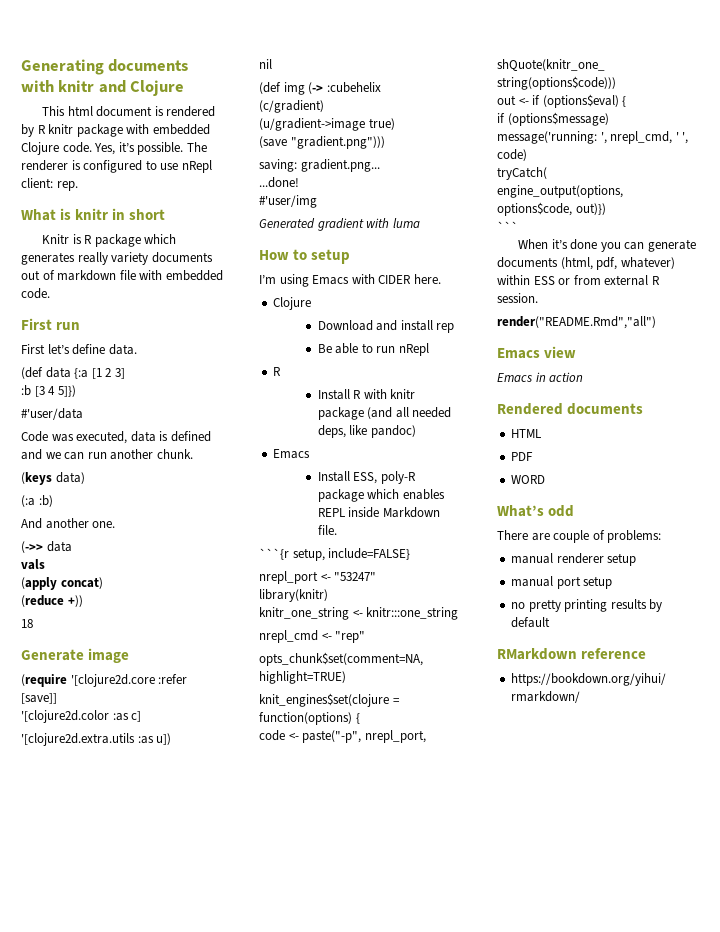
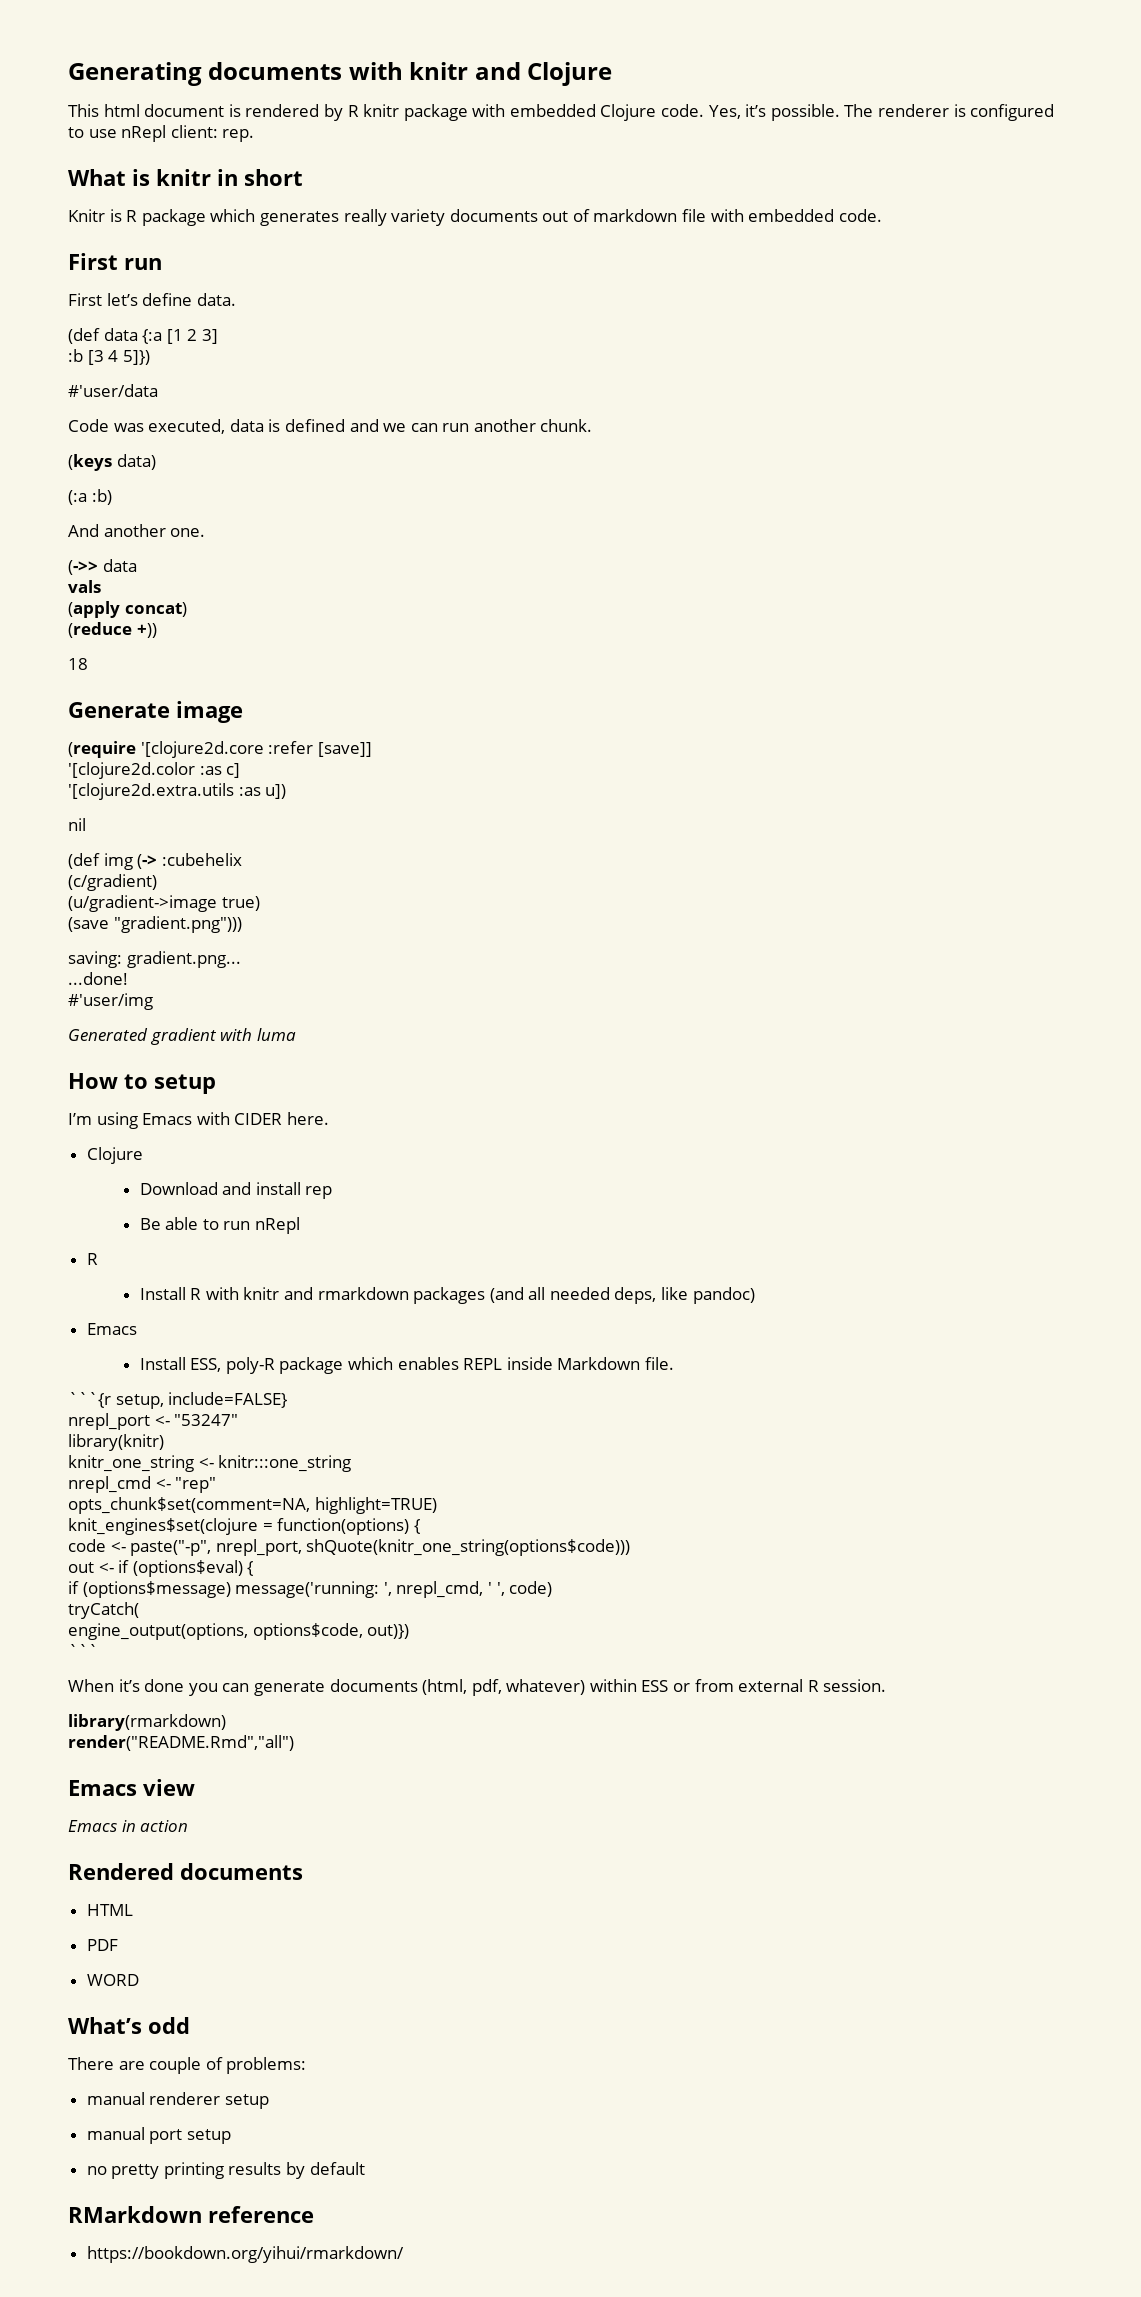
- Install R with knitr package (and all needed deps, like pandoc)
+ Install R with knitr and rmarkdown packages (and all needed deps, like pandoc)
+ library(rmarkdown)

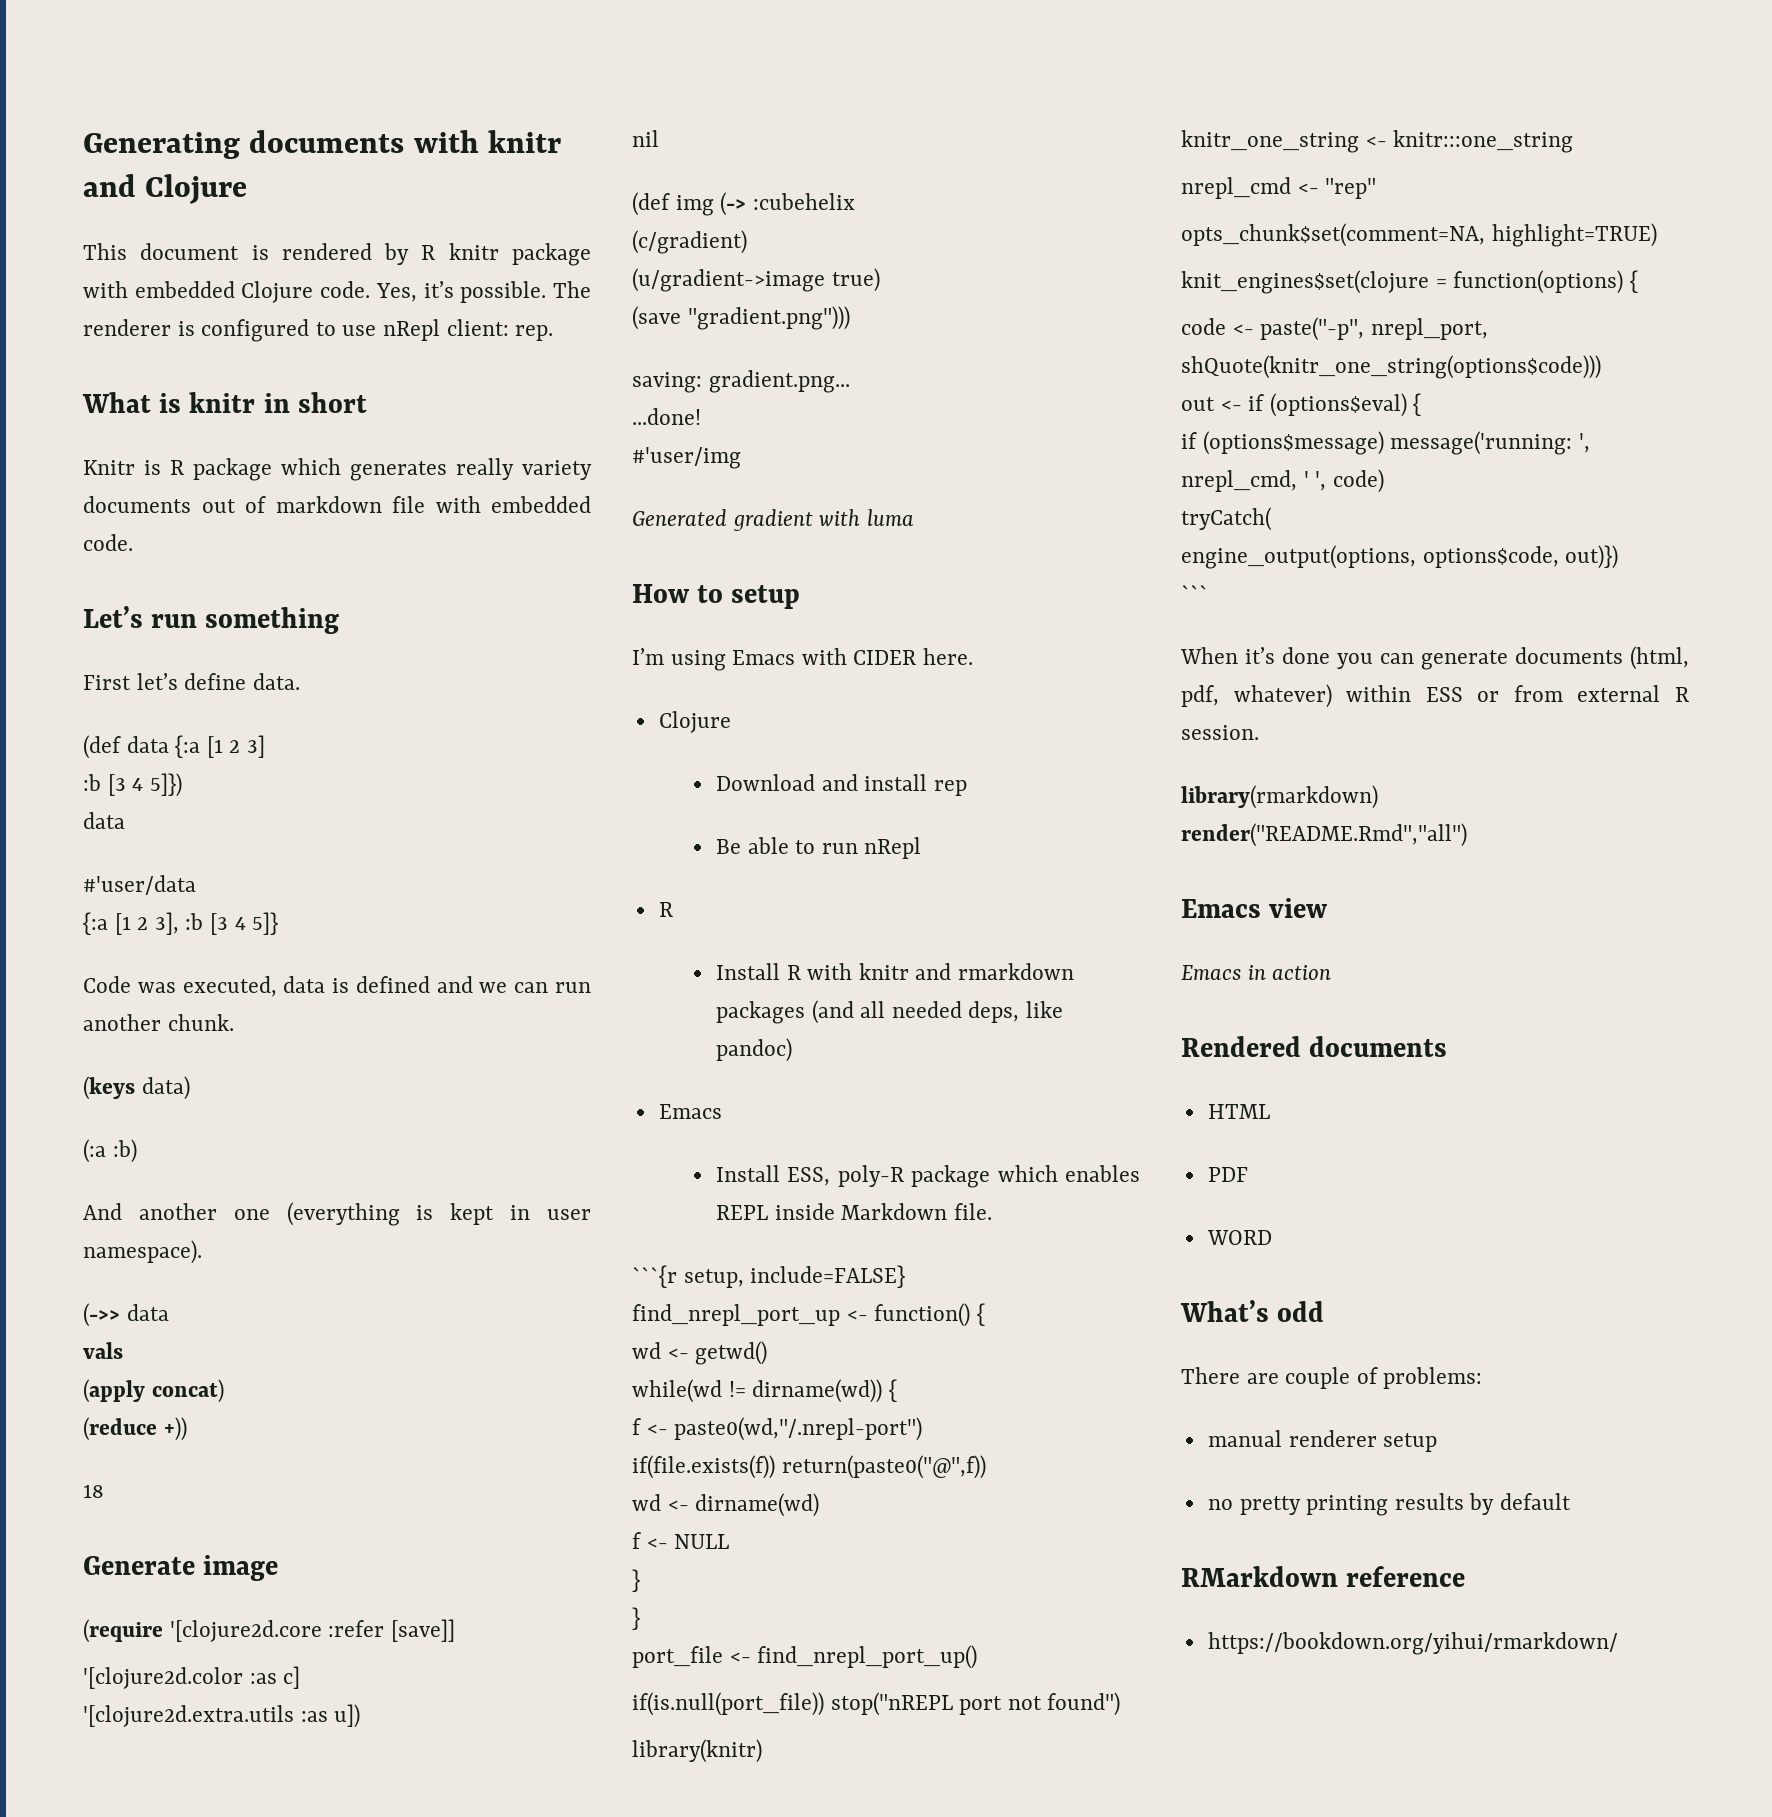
- This html document is rendered by R knitr package with embedded Clojure code.
+ This document is rendered by R knitr package with embedded Clojure code.
- First run
+ Let’s run something
  :b [3 4 5]})
+ data
+ {:a [1 2 3], :b [3 4 5]}
- And another one.
+ And another one (everything is kept in user namespace).
- nrepl_port <- "53247"
+ find_nrepl_port_up <- function() {
+ wd <- getwd()
+ while(wd != dirname(wd)) {
+ f <- paste0(wd,"/.nrepl-port")
+ if(file.exists(f)) return(paste0("@",f))
+ wd <- dirname(wd)
+ f <- NULL
+ }
+ }
+ port_file <- find_nrepl_port_up()
+ if(is.null(port_file)) stop("nREPL port not found")
- manual port setup

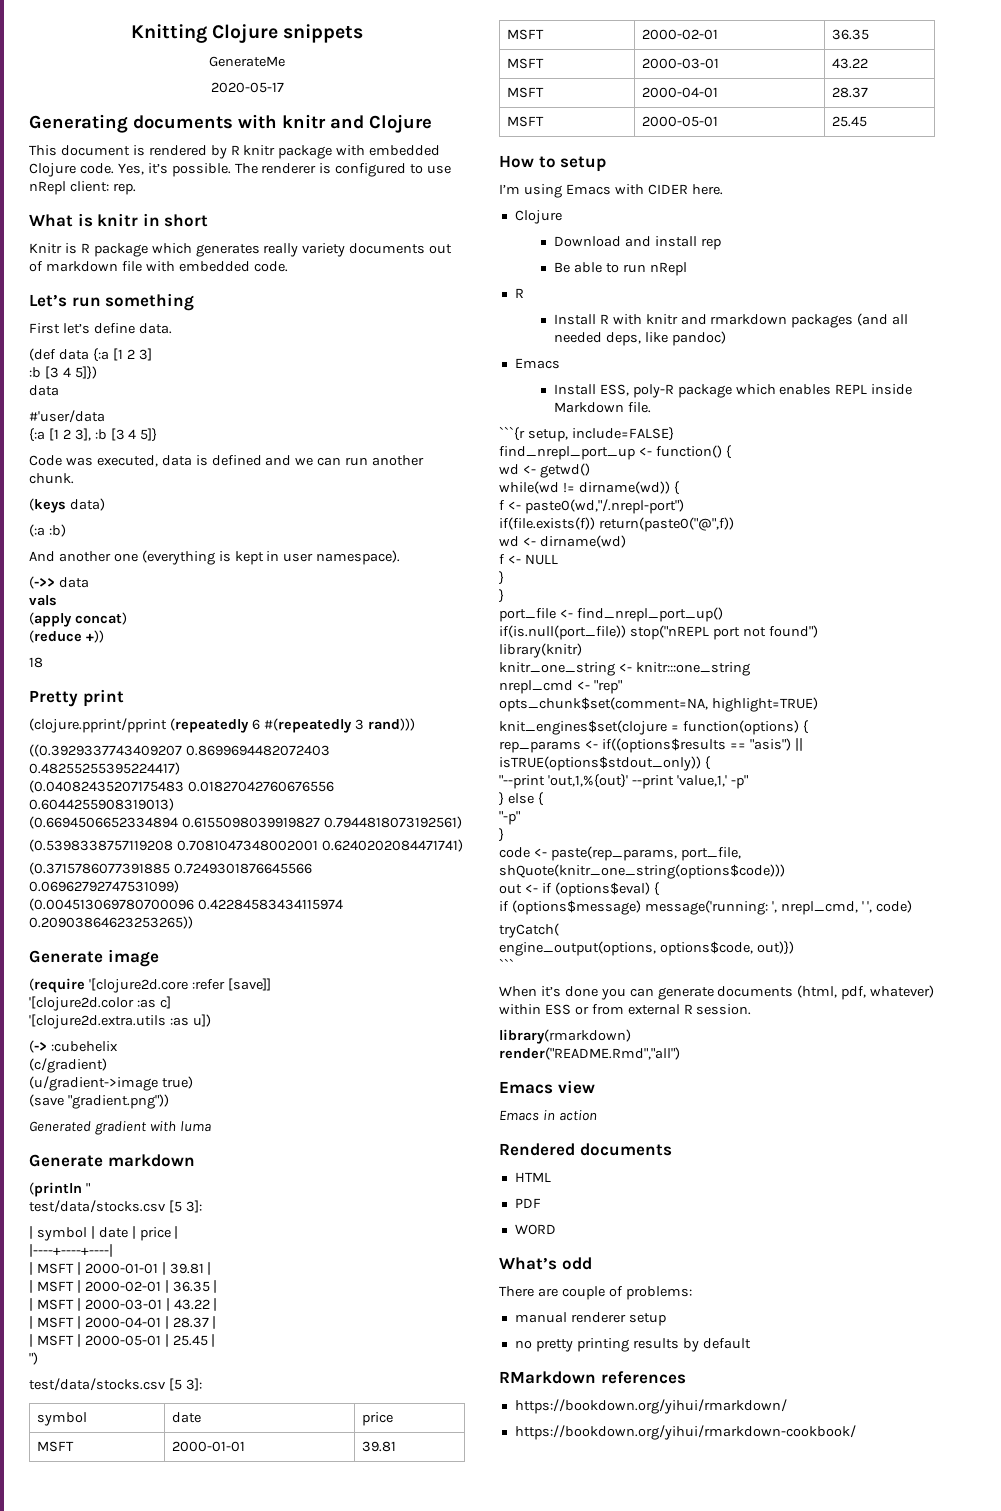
+ Knitting Clojure snippets
+ GenerateMe
+ 2020-05-17
+ Pretty print
+ (clojure.pprint/pprint (repeatedly 6 #(repeatedly 3 rand)))
+ ((0.3929337743409207 0.8699694482072403 0.48255255395224417)
+ (0.04082435207175483 0.01827042760676556 0.6044255908319013)
+ (0.6694506652334894 0.6155098039919827 0.7944818073192561)
+ (0.5398338757119208 0.7081047348002001 0.6240202084471741)
+ (0.3715786077391885 0.7249301876645566 0.06962792747531099)
+ (0.004513069780700096 0.42284583434115974 0.20903864623253265))
- nil
- (def img (-> :cubehelix
+ (-> :cubehelix
- (save "gradient.png")))
- saving: gradient.png...
- ...done!
- #'user/img
+ (save "gradient.png"))
+ Generate markdown
+ (println "
+ test/data/stocks.csv [5 3]:
+ | symbol | date | price |
+ |----+----+----|
+ | MSFT | 2000-01-01 | 39.81 |
+ | MSFT | 2000-02-01 | 36.35 |
+ | MSFT | 2000-03-01 | 43.22 |
+ | MSFT | 2000-04-01 | 28.37 |
+ | MSFT | 2000-05-01 | 25.45 |
+ ")
+ test/data/stocks.csv [5 3]:
+ symbol | date | price
+ MSFT | 2000-01-01 | 39.81
+ MSFT | 2000-02-01 | 36.35
+ MSFT | 2000-03-01 | 43.22
+ MSFT | 2000-04-01 | 28.37
+ MSFT | 2000-05-01 | 25.45
+ rep_params <- if((options$results == "asis") || isTRUE(options$stdout_only)) {
+ "--print 'out,1,%{out}' --print 'value,1,' -p"
+ } else {
+ "-p"
+ }
- code <- paste("-p", nrepl_port, shQuote(knitr_one_string(options$code)))
+ code <- paste(rep_params, port_file, shQuote(knitr_one_string(options$code)))
- RMarkdown reference
+ RMarkdown references
+ https://bookdown.org/yihui/rmarkdown-cookbook/

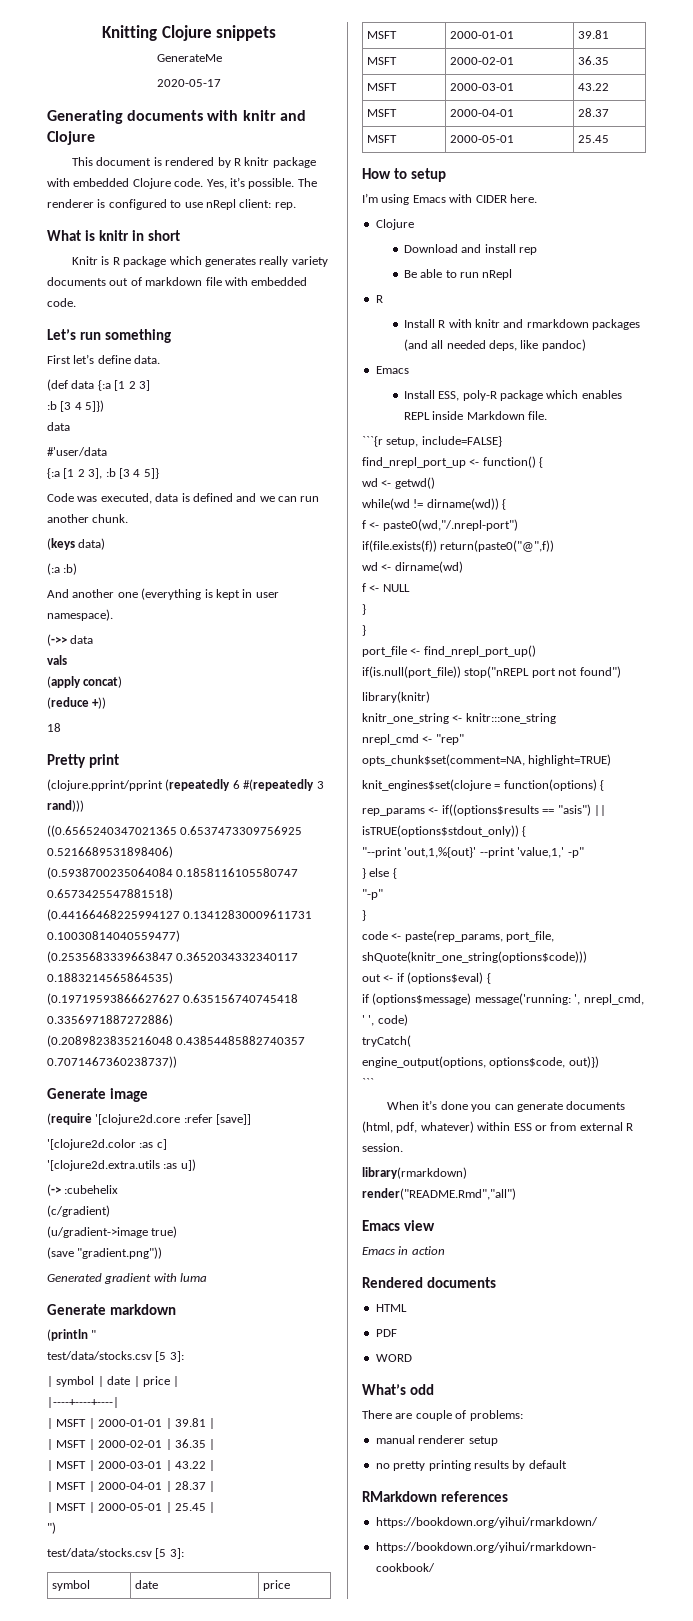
- ((0.3929337743409207 0.8699694482072403 0.48255255395224417)
- (0.04082435207175483 0.01827042760676556 0.6044255908319013)
- (0.6694506652334894 0.6155098039919827 0.7944818073192561)
- (0.5398338757119208 0.7081047348002001 0.6240202084471741)
- (0.3715786077391885 0.7249301876645566 0.06962792747531099)
- (0.004513069780700096 0.42284583434115974 0.20903864623253265))
+ ((0.6565240347021365 0.6537473309756925 0.5216689531898406)
+ (0.5938700235064084 0.1858116105580747 0.6573425547881518)
+ (0.44166468225994127 0.13412830009611731 0.10030814040559477)
+ (0.2535683339663847 0.3652034332340117 0.1883214565864535)
+ (0.19719593866627627 0.635156740745418 0.3356971887272886)
+ (0.2089823835216048 0.43854485882740357 0.7071467360238737))

